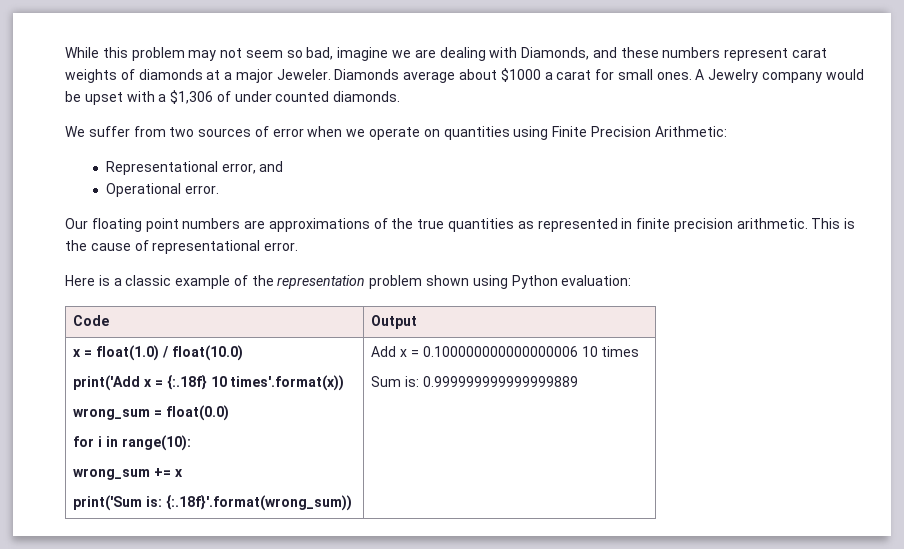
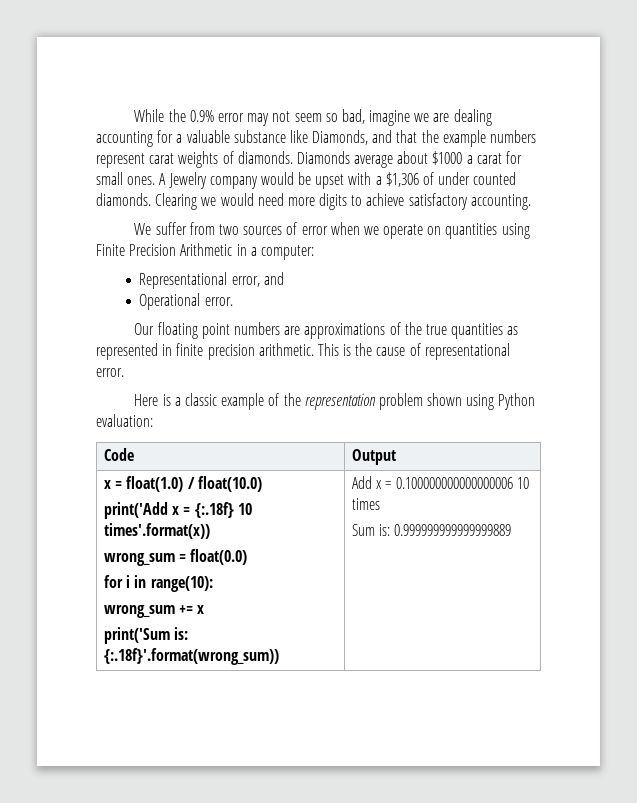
- While this problem may not seem so bad, imagine we are dealing with Diamonds, and these numbers represent carat weights of diamonds at a major Jeweler.
+ While the 0.9% error may not seem so bad, imagine we are dealing accounting for a valuable substance like Diamonds, and that the example numbers represent carat weights of diamonds.
+ Clearing we would need more digits to achieve satisfactory accounting.
- We suffer from two sources of error when we operate on quantities using Finite Precision Arithmetic:
+ We suffer from two sources of error when we operate on quantities using Finite Precision Arithmetic in a computer:

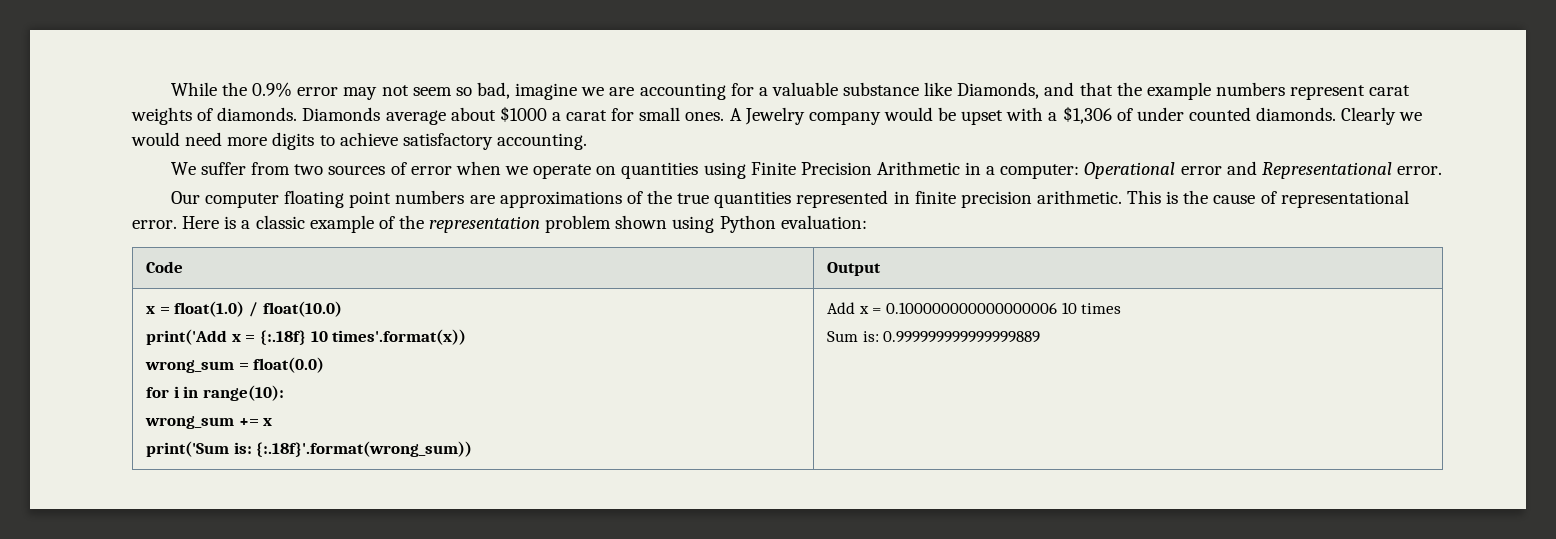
- While the 0.9% error may not seem so bad, imagine we are dealing accounting for a valuable substance like Diamonds, and that the example numbers represent carat weights of diamonds.
+ While the 0.9% error may not seem so bad, imagine we are accounting for a valuable substance like Diamonds, and that the example numbers represent carat weights of diamonds.
- Clearing we would need more digits to achieve satisfactory accounting.
+ Clearly we would need more digits to achieve satisfactory accounting.
- We suffer from two sources of error when we operate on quantities using Finite Precision Arithmetic in a computer:
- Representational error, and
- Operational error.
+ We suffer from two sources of error when we operate on quantities using Finite Precision Arithmetic in a computer: Operational error and Representational error.
- Our floating point numbers are approximations of the true quantities as represented in finite precision arithmetic.
+ Our computer floating point numbers are approximations of the true quantities represented in finite precision arithmetic.
- This is the cause of representational error.
- Here is a classic example of the representation problem shown using Python evaluation:
+ This is the cause of representational error. Here is a classic example of the representation problem shown using Python evaluation:

